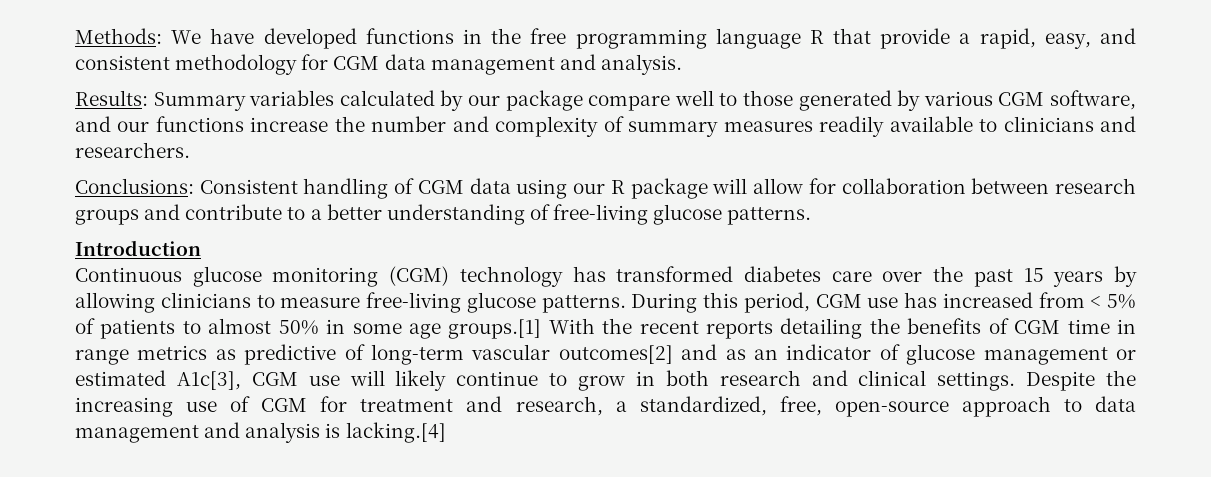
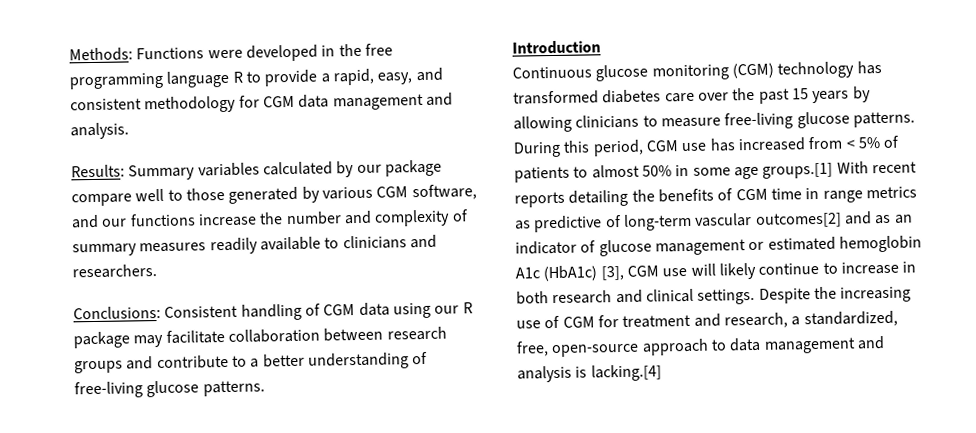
- Methods: We have developed functions in the free programming language R that provide a rapid, easy, and consistent methodology for CGM data management and analysis.
+ Methods: Functions were developed in the free programming language R to provide a rapid, easy, and consistent methodology for CGM data management and analysis.
- Conclusions: Consistent handling of CGM data using our R package will allow for collaboration between research groups and contribute to a better understanding of free-living glucose patterns.
+ Conclusions: Consistent handling of CGM data using our R package may facilitate collaboration between research groups and contribute to a better understanding of free-living glucose patterns.
- During this period, CGM use has increased from < 5% of patients to almost 50% in some age groups.[1] With the recent reports detailing the benefits of CGM time in range metrics as predictive of long-term vascular outcomes[2] and as an indicator of glucose management or estimated A1c[3], CGM use will likely continue to grow in both research and clinical settings.
+ During this period, CGM use has increased from < 5% of patients to almost 50% in some age groups.[1] With recent reports detailing the benefits of CGM time in range metrics as predictive of long-term vascular outcomes[2] and as an indicator of glucose management or estimated hemoglobin A1c (HbA1c) [3], CGM use will likely continue to increase in both research and clinical settings.

